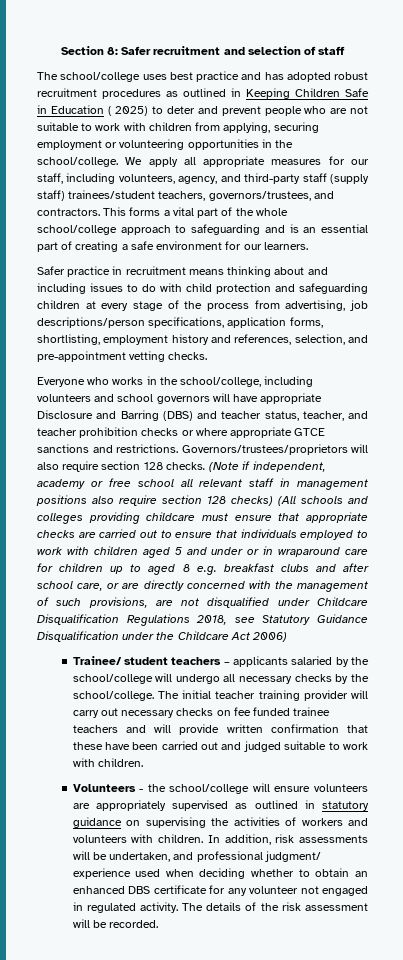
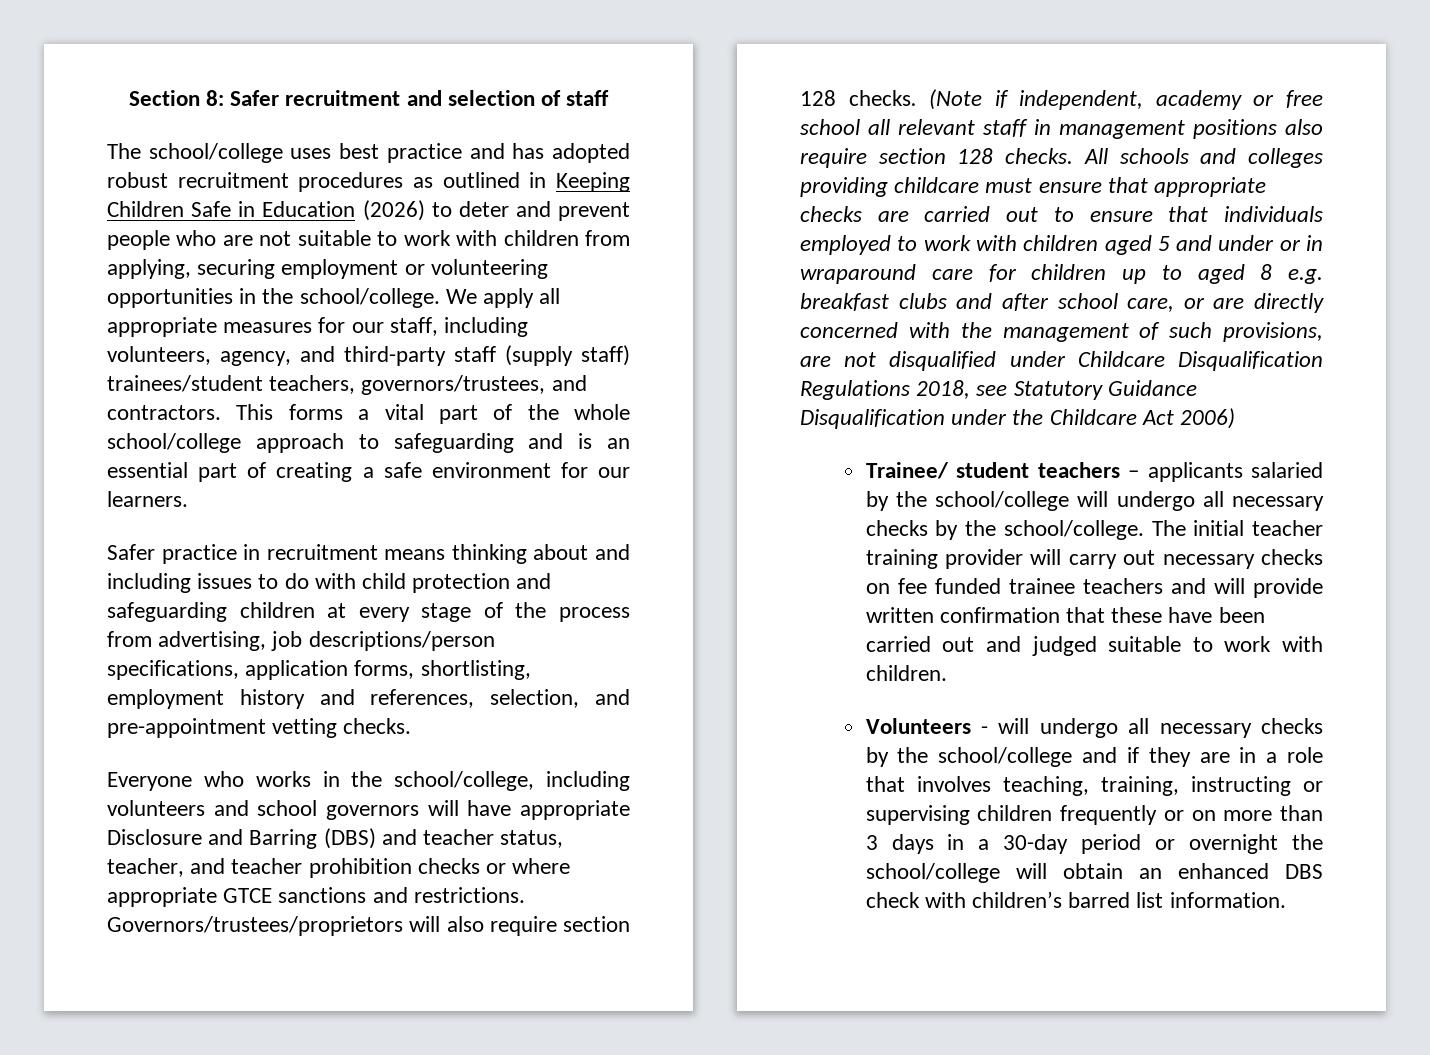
- The school/college uses best practice and has adopted robust recruitment procedures as outlined in Keeping Children Safe in Education ( 2025) to deter and prevent people who are not suitable to work with children from applying, securing employment or volunteering opportunities in the school/college.
+ The school/college uses best practice and has adopted robust recruitment procedures as outlined in Keeping Children Safe in Education (2026) to deter and prevent people who are not suitable to work with children from applying, securing employment or volunteering opportunities in the school/college.
- (Note if independent, academy or free school all relevant staff in management positions also require section 128 checks) (All schools and colleges providing childcare must ensure that appropriate checks are carried out to ensure that individuals employed to work with children aged 5 and under or in wraparound care for children up to aged 8 e.g. breakfast clubs and after school care, or are directly concerned with the management of such provisions, are not disqualified under Childcare Disqualification Regulations 2018, see Statutory Guidance Disqualification under the Childcare Act 2006)
+ (Note if independent, academy or free school all relevant staff in management positions also require section 128 checks. All schools and colleges providing childcare must ensure that appropriate checks are carried out to ensure that individuals employed to work with children aged 5 and under or in wraparound care for children up to aged 8 e.g. breakfast clubs and after school care, or are directly concerned with the management of such provisions, are not disqualified under Childcare Disqualification Regulations 2018, see Statutory Guidance Disqualification under the Childcare Act 2006)
- Volunteers - the school/college will ensure volunteers are appropriately supervised as outlined in statutory guidance on supervising the activities of workers and volunteers with children. In addition, risk assessments will be undertaken, and professional judgment/ experience used when deciding whether to obtain an enhanced DBS certificate for any volunteer not engaged in regulated activity. The details of the risk assessment will be recorded.
+ Volunteers - will undergo all necessary checks by the school/college and if they are in a role that involves teaching, training, instructing or supervising children frequently or on more than 3 days in a 30-day period or overnight the school/college will obtain an enhanced DBS check with children’s barred list information.

